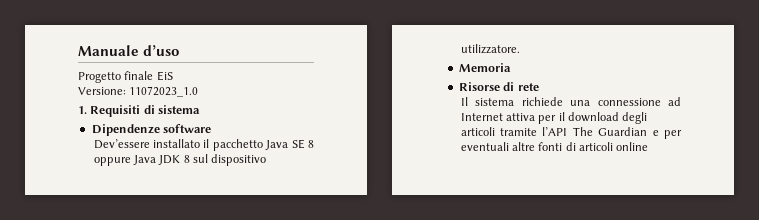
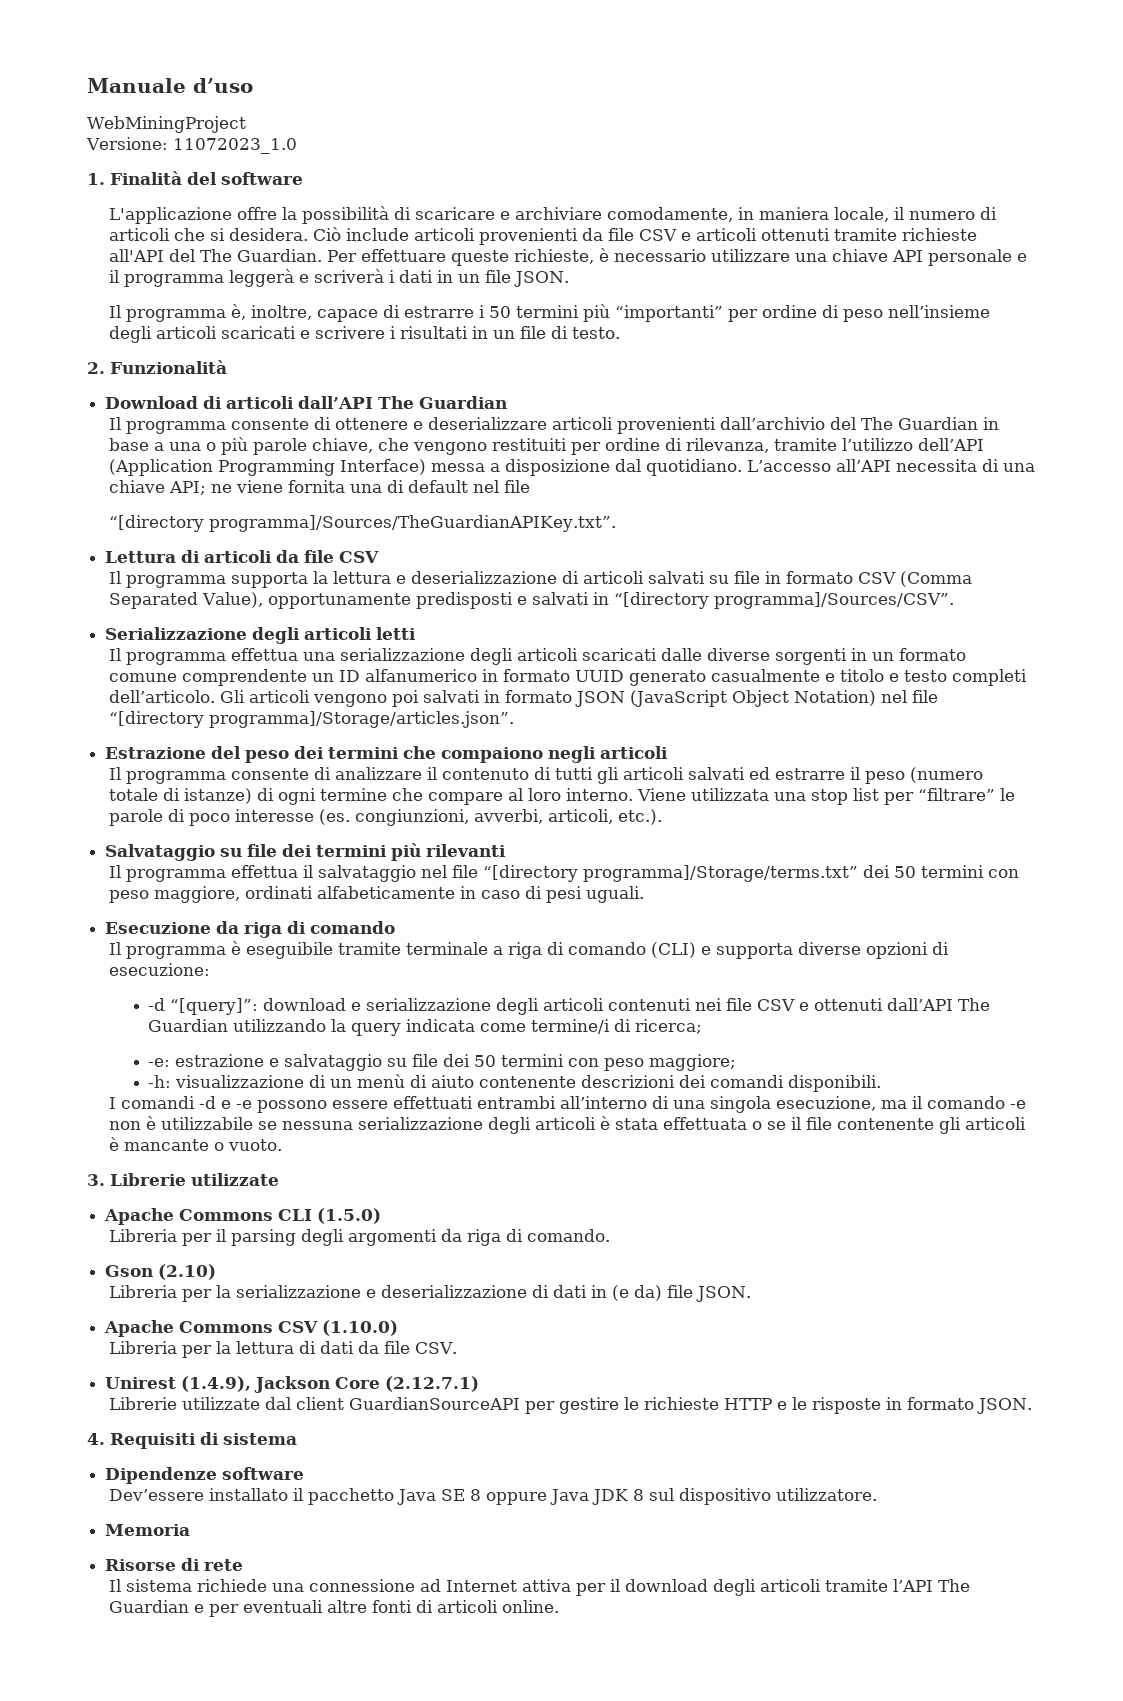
- Progetto finale EiS
+ WebMiningProject
- 1. Requisiti di sistema
+ 1. Finalità del software
+ L'applicazione offre la possibilità di scaricare e archiviare comodamente, in maniera locale, il numero di articoli che si desidera. Ciò include articoli provenienti da file CSV e articoli ottenuti tramite richieste all'API del The Guardian. Per effettuare queste richieste, è necessario utilizzare una chiave API personale e il programma leggerà e scriverà i dati in un file JSON.
+ Il programma è, inoltre, capace di estrarre i 50 termini più “importanti” per ordine di peso nell’insieme degli articoli scaricati e scrivere i risultati in un file di testo.
+ 2. Funzionalità
+ Download di articoli dall’API The Guardian
+ Il programma consente di ottenere e deserializzare articoli provenienti dall’archivio del The Guardian in base a una o più parole chiave, che vengono restituiti per ordine di rilevanza, tramite l’utilizzo dell’API (Application Programming Interface) messa a disposizione dal quotidiano. L’accesso all’API necessita di una chiave API; ne viene fornita una di default nel file
+ “[directory programma]/Sources/TheGuardianAPIKey.txt”.
+ Lettura di articoli da file CSV
+ Il programma supporta la lettura e deserializzazione di articoli salvati su file in formato CSV (Comma Separated Value), opportunamente predisposti e salvati in “[directory programma]/Sources/CSV”.
+ Serializzazione degli articoli letti
+ Il programma effettua una serializzazione degli articoli scaricati dalle diverse sorgenti in un formato comune comprendente un ID alfanumerico in formato UUID generato casualmente e titolo e testo completi dell’articolo. Gli articoli vengono poi salvati in formato JSON (JavaScript Object Notation) nel file “[directory programma]/Storage/articles.json”.
+ Estrazione del peso dei termini che compaiono negli articoli
+ Il programma consente di analizzare il contenuto di tutti gli articoli salvati ed estrarre il peso (numero totale di istanze) di ogni termine che compare al loro interno. Viene utilizzata una stop list per “filtrare” le parole di poco interesse (es. congiunzioni, avverbi, articoli, etc.).
+ Salvataggio su file dei termini più rilevanti
+ Il programma effettua il salvataggio nel file “[directory programma]/Storage/terms.txt” dei 50 termini con peso maggiore, ordinati alfabeticamente in caso di pesi uguali.
+ Esecuzione da riga di comando
+ Il programma è eseguibile tramite terminale a riga di comando (CLI) e supporta diverse opzioni di esecuzione:
+ -d “[query]”: download e serializzazione degli articoli contenuti nei file CSV e ottenuti dall’API The Guardian utilizzando la query indicata come termine/i di ricerca;
+ -e: estrazione e salvataggio su file dei 50 termini con peso maggiore;
+ -h: visualizzazione di un menù di aiuto contenente descrizioni dei comandi disponibili.
+ I comandi -d e -e possono essere effettuati entrambi all’interno di una singola esecuzione, ma il comando -e non è utilizzabile se nessuna serializzazione degli articoli è stata effettuata o se il file contenente gli articoli è mancante o vuoto.
+ 3. Librerie utilizzate
+ Apache Commons CLI (1.5.0)
+ Libreria per il parsing degli argomenti da riga di comando.
+ Gson (2.10)
+ Libreria per la serializzazione e deserializzazione di dati in (e da) file JSON.
+ Apache Commons CSV (1.10.0)
+ Libreria per la lettura di dati da file CSV.
+ Unirest (1.4.9), Jackson Core (2.12.7.1)
+ Librerie utilizzate dal client GuardianSourceAPI per gestire le richieste HTTP e le risposte in formato JSON.
+ 4. Requisiti di sistema
- Il sistema richiede una connessione ad Internet attiva per il download degli articoli tramite l’API The Guardian e per eventuali altre fonti di articoli online
+ Il sistema richiede una connessione ad Internet attiva per il download degli articoli tramite l’API The Guardian e per eventuali altre fonti di articoli online.

